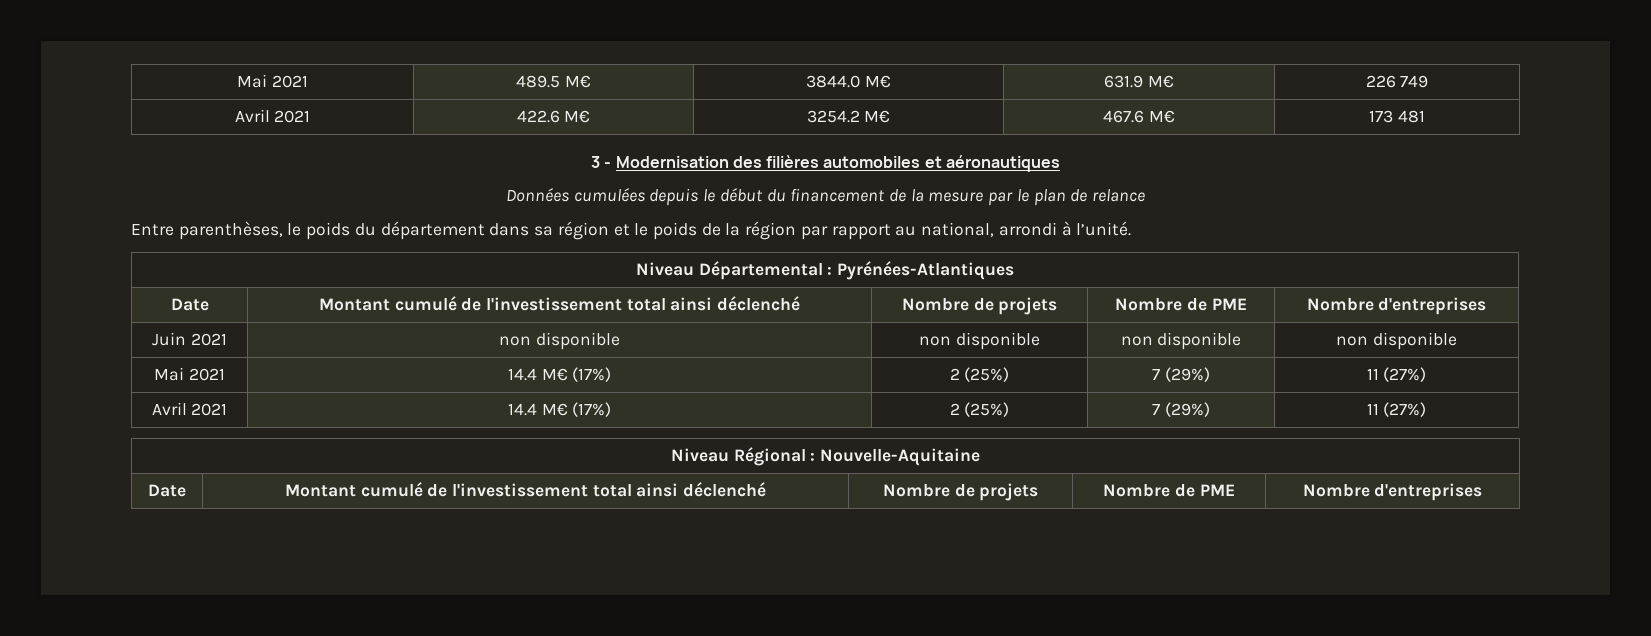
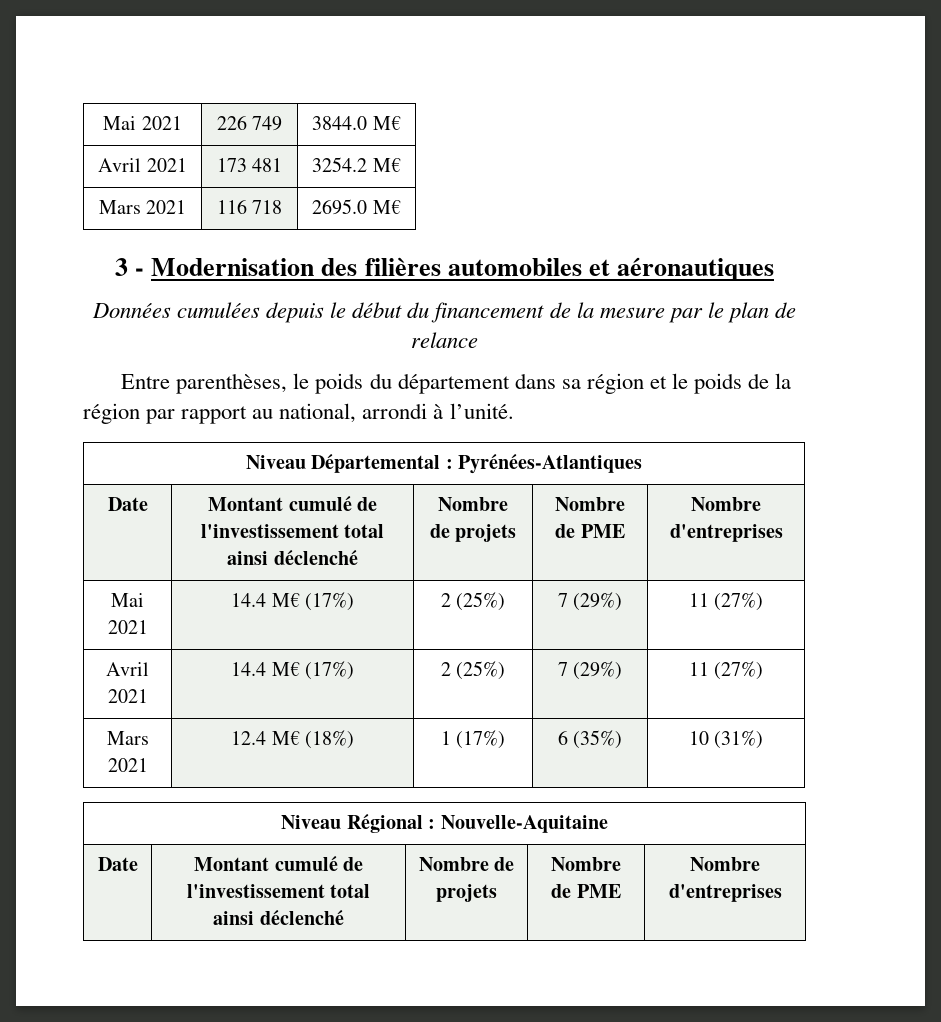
- Mai 2021 | 489.5 M€ | 3844.0 M€ | 631.9 M€ | 226 749
- Avril 2021 | 422.6 M€ | 3254.2 M€ | 467.6 M€ | 173 481
+ Mai 2021 | 226 749 | 3844.0 M€
+ Avril 2021 | 173 481 | 3254.2 M€
+ Mars 2021 | 116 718 | 2695.0 M€
- Juin 2021 | non disponible | non disponible | non disponible | non disponible
+ Mars 2021 | 12.4 M€ (18%) | 1 (17%) | 6 (35%) | 10 (31%)

